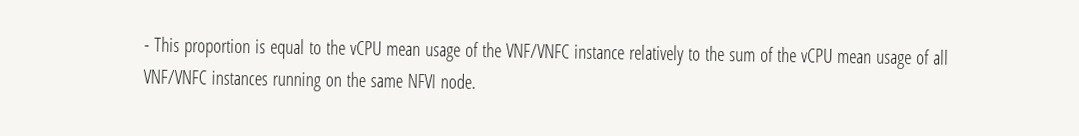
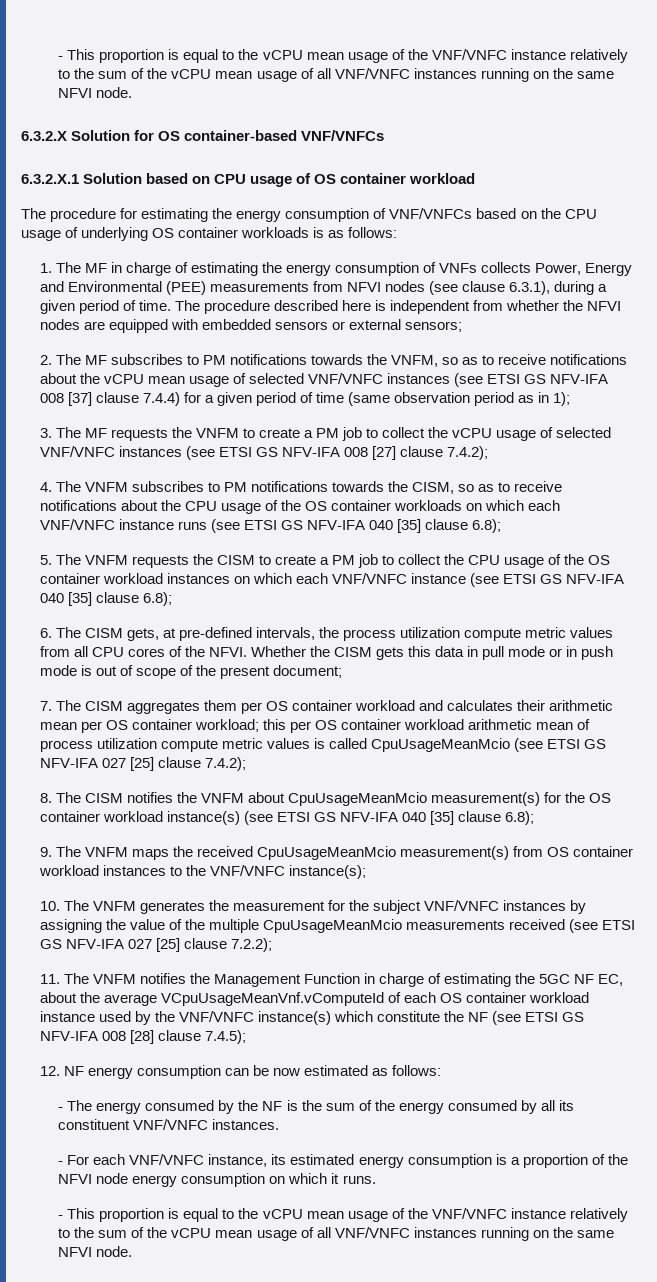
+ 6.3.2.X Solution for OS container-based VNF/VNFCs
+ 6.3.2.X.1 Solution based on CPU usage of OS container workload
+ The procedure for estimating the energy consumption of VNF/VNFCs based on the CPU usage of underlying OS container workloads is as follows:
+ 1. The MF in charge of estimating the energy consumption of VNFs collects Power, Energy and Environmental (PEE) measurements from NFVI nodes (see clause 6.3.1), during a given period of time. The procedure described here is independent from whether the NFVI nodes are equipped with embedded sensors or external sensors;
+ 2. The MF subscribes to PM notifications towards the VNFM, so as to receive notifications about the vCPU mean usage of selected VNF/VNFC instances (see ETSI GS NFV-IFA 008 [37] clause 7.4.4) for a given period of time (same observation period as in 1);
+ 3. The MF requests the VNFM to create a PM job to collect the vCPU usage of selected VNF/VNFC instances (see ETSI GS NFV-IFA 008 [27] clause 7.4.2);
+ 4. The VNFM subscribes to PM notifications towards the CISM, so as to receive notifications about the CPU usage of the OS container workloads on which each VNF/VNFC instance runs (see ETSI GS NFV-IFA 040 [35] clause 6.8);
+ 5. The VNFM requests the CISM to create a PM job to collect the CPU usage of the OS container workload instances on which each VNF/VNFC instance (see ETSI GS NFV-IFA 040 [35] clause 6.8);
+ 6. The CISM gets, at pre-defined intervals, the process utilization compute metric values from all CPU cores of the NFVI. Whether the CISM gets this data in pull mode or in push mode is out of scope of the present document;
+ 7. The CISM aggregates them per OS container workload and calculates their arithmetic mean per OS container workload; this per OS container workload arithmetic mean of process utilization compute metric values is called CpuUsageMeanMcio (see ETSI GS NFV-IFA 027 [25] clause 7.4.2);
+ 8. The CISM notifies the VNFM about CpuUsageMeanMcio measurement(s) for the OS container workload instance(s) (see ETSI GS NFV-IFA 040 [35] clause 6.8);
+ 9. The VNFM maps the received CpuUsageMeanMcio measurement(s) from OS container workload instances to the VNF/VNFC instance(s);
+ 10. The VNFM generates the measurement for the subject VNF/VNFC instances by assigning the value of the multiple CpuUsageMeanMcio measurements received (see ETSI GS NFV-IFA 027 [25] clause 7.2.2);
+ 11. The VNFM notifies the Management Function in charge of estimating the 5GC NF EC, about the average VCpuUsageMeanVnf.vComputeId of each OS container workload instance used by the VNF/VNFC instance(s) which constitute the NF (see ETSI GS NFV-IFA 008 [28] clause 7.4.5);
+ 12. NF energy consumption can be now estimated as follows:
+ - The energy consumed by the NF is the sum of the energy consumed by all its constituent VNF/VNFC instances.
+ - For each VNF/VNFC instance, its estimated energy consumption is a proportion of the NFVI node energy consumption on which it runs.
+ - This proportion is equal to the vCPU mean usage of the VNF/VNFC instance relatively to the sum of the vCPU mean usage of all VNF/VNFC instances running on the same NFVI node.

